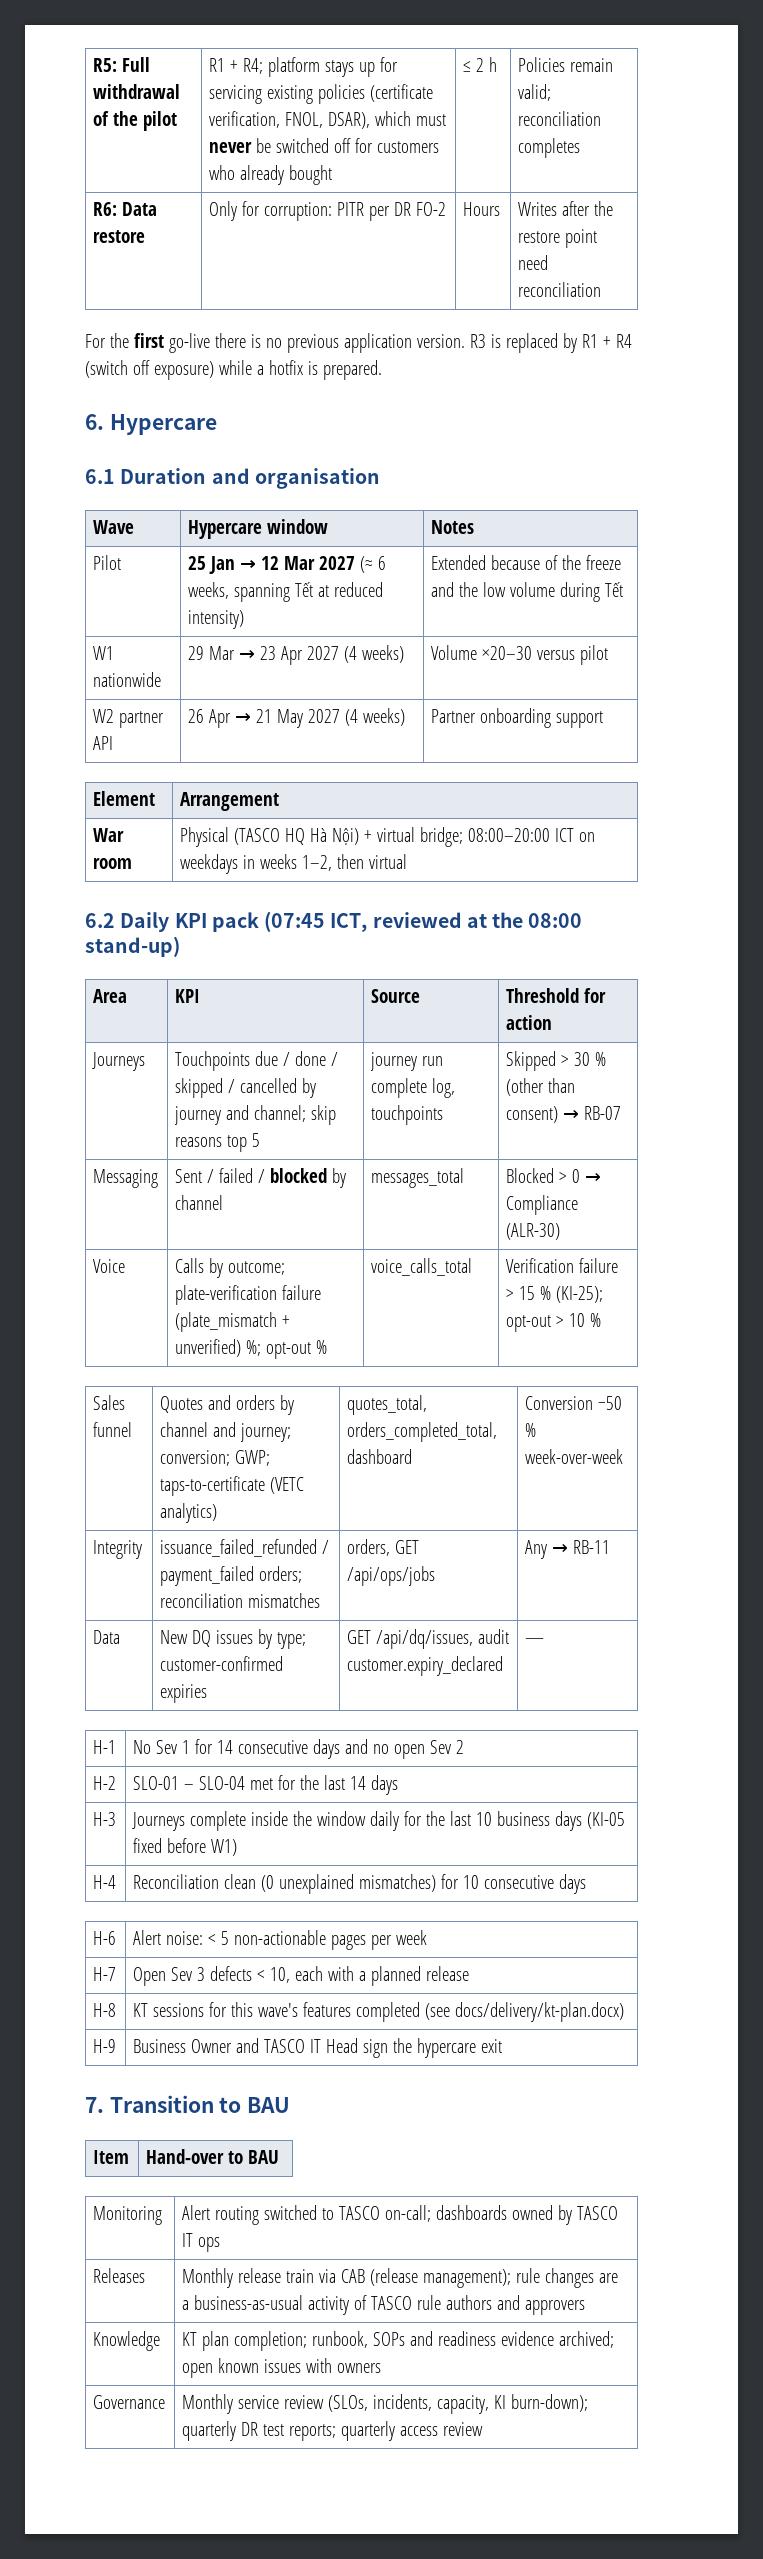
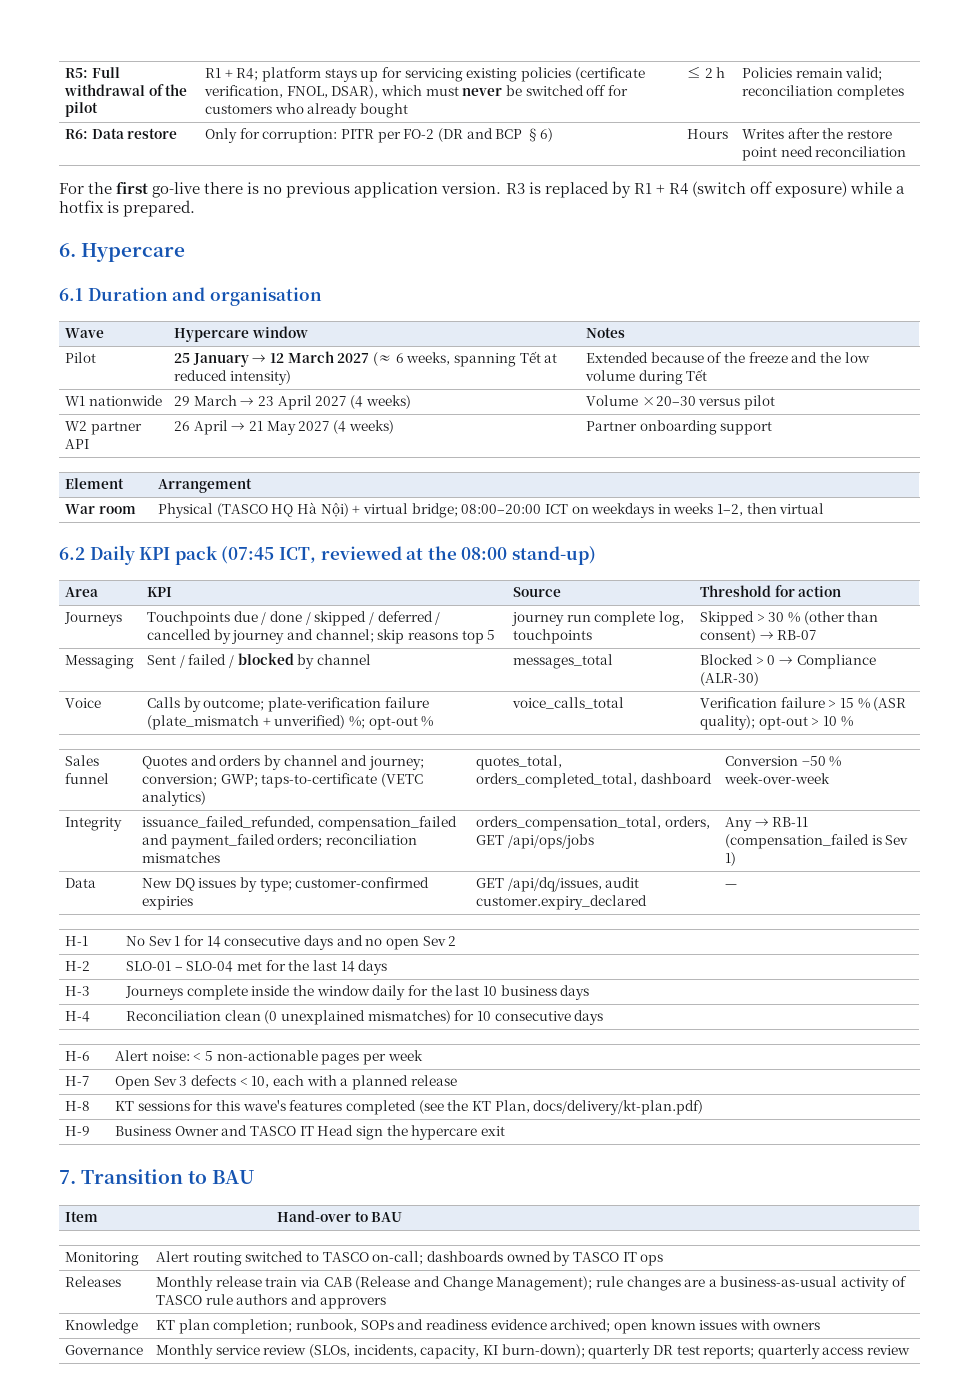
- R6: Data restore | Only for corruption: PITR per DR FO-2 | Hours | Writes after the restore point need reconciliation
+ R6: Data restore | Only for corruption: PITR per FO-2 (DR and BCP §6) | Hours | Writes after the restore point need reconciliation
- Pilot | 25 Jan → 12 Mar 2027 (≈ 6 weeks, spanning Tết at reduced intensity) | Extended because of the freeze and the low volume during Tết
+ Pilot | 25 January → 12 March 2027 (≈ 6 weeks, spanning Tết at reduced intensity) | Extended because of the freeze and the low volume during Tết
- W1 nationwide | 29 Mar → 23 Apr 2027 (4 weeks) | Volume ×20–30 versus pilot
+ W1 nationwide | 29 March → 23 April 2027 (4 weeks) | Volume ×20–30 versus pilot
- W2 partner API | 26 Apr → 21 May 2027 (4 weeks) | Partner onboarding support
+ W2 partner API | 26 April → 21 May 2027 (4 weeks) | Partner onboarding support
- Journeys | Touchpoints due / done / skipped / cancelled by journey and channel; skip reasons top 5 | journey run complete log, touchpoints | Skipped > 30 % (other than consent) → RB-07
+ Journeys | Touchpoints due / done / skipped / deferred / cancelled by journey and channel; skip reasons top 5 | journey run complete log, touchpoints | Skipped > 30 % (other than consent) → RB-07
- Voice | Calls by outcome; plate-verification failure (plate_mismatch + unverified) %; opt-out % | voice_calls_total | Verification failure > 15 % (KI-25); opt-out > 10 %
+ Voice | Calls by outcome; plate-verification failure (plate_mismatch + unverified) %; opt-out % | voice_calls_total | Verification failure > 15 % (ASR quality); opt-out > 10 %
- Integrity | issuance_failed_refunded / payment_failed orders; reconciliation mismatches | orders, GET /api/ops/jobs | Any → RB-11
+ Integrity | issuance_failed_refunded, compensation_failed and payment_failed orders; reconciliation mismatches | orders_compensation_total, orders, GET /api/ops/jobs | Any → RB-11 (compensation_failed is Sev 1)
- H-3 | Journeys complete inside the window daily for the last 10 business days (KI-05 fixed before W1)
+ H-3 | Journeys complete inside the window daily for the last 10 business days
- H-8 | KT sessions for this wave's features completed (see docs/delivery/kt-plan.docx)
+ H-8 | KT sessions for this wave's features completed (see the KT Plan, docs/delivery/kt-plan.pdf)
- Releases | Monthly release train via CAB (release management); rule changes are a business-as-usual activity of TASCO rule authors and approvers
+ Releases | Monthly release train via CAB (Release and Change Management); rule changes are a business-as-usual activity of TASCO rule authors and approvers

